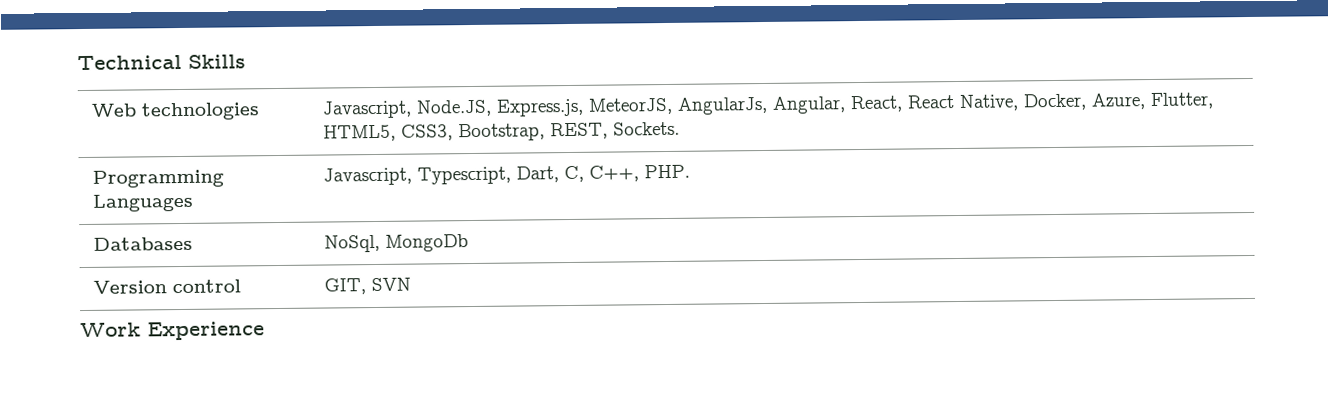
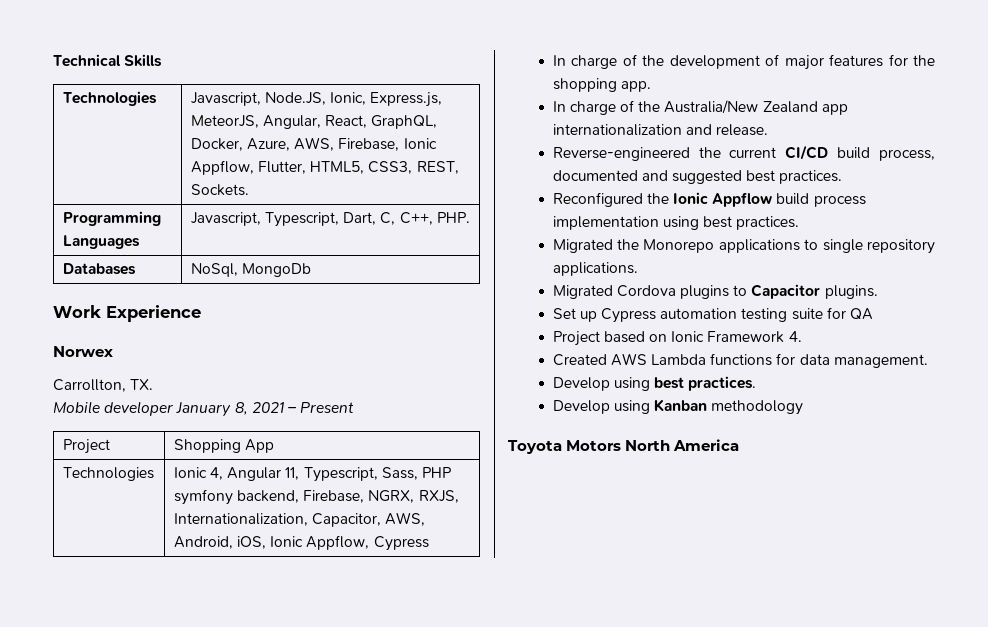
- Web technologies | Javascript, Node.JS, Express.js, MeteorJS, AngularJs, Angular, React, React Native, Docker, Azure, Flutter, HTML5, CSS3, Bootstrap, REST, Sockets.
+ Technologies | Javascript, Node.JS, Ionic, Express.js, MeteorJS, Angular, React, GraphQL, Docker, Azure, AWS, Firebase, Ionic Appflow, Flutter, HTML5, CSS3, REST, Sockets.
- Version control | GIT, SVN
  Work Experience
+ Norwex
+ Carrollton, TX.
+ Mobile developer January 8, 2021 – Present
+ Project | Shopping App
+ Technologies | Ionic 4, Angular 11, Typescript, Sass, PHP symfony backend, Firebase, NGRX, RXJS, Internationalization, Capacitor, AWS, Android, iOS, Ionic Appflow, Cypress
+ In charge of the development of major features for the shopping app.
+ In charge of the Australia/New Zealand app internationalization and release.
+ Reverse-engineered the current CI/CD build process, documented and suggested best practices.
+ Reconfigured the Ionic Appflow build process implementation using best practices.
+ Migrated the Monorepo applications to single repository applications.
+ Migrated Cordova plugins to Capacitor plugins.
+ Set up Cypress automation testing suite for QA
+ Project based on Ionic Framework 4.
+ Created AWS Lambda functions for data management.
+ Develop using best practices.
+ Develop using Kanban methodology
+ Toyota Motors North America

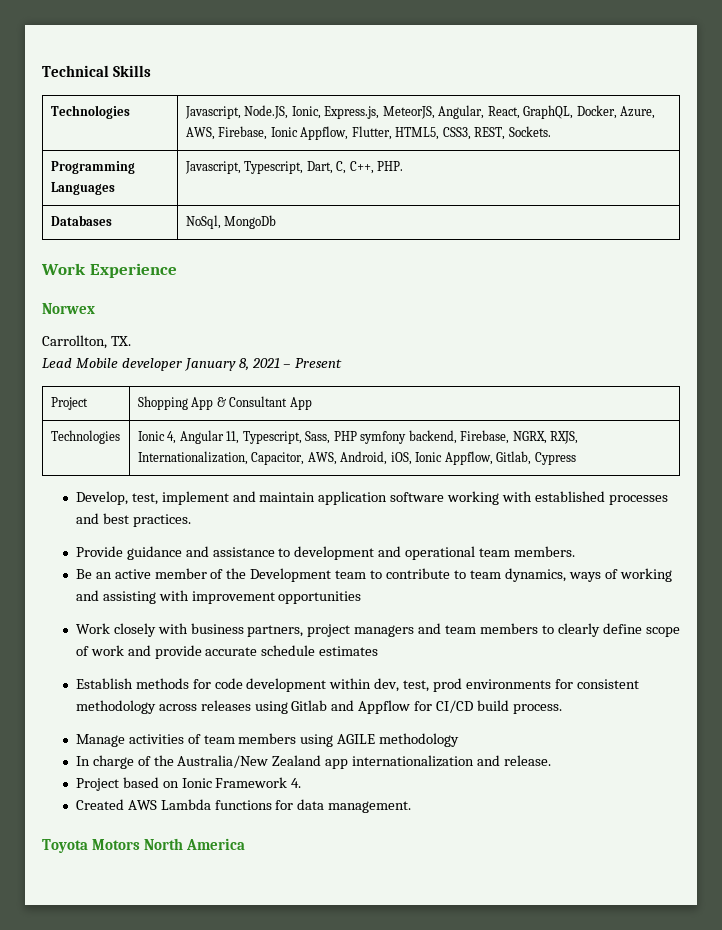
- Mobile developer January 8, 2021 – Present
+ Lead Mobile developer January 8, 2021 – Present
- Project | Shopping App
+ Project | Shopping App & Consultant App
- Technologies | Ionic 4, Angular 11, Typescript, Sass, PHP symfony backend, Firebase, NGRX, RXJS, Internationalization, Capacitor, AWS, Android, iOS, Ionic Appflow, Cypress
+ Technologies | Ionic 4, Angular 11, Typescript, Sass, PHP symfony backend, Firebase, NGRX, RXJS, Internationalization, Capacitor, AWS, Android, iOS, Ionic Appflow, Gitlab, Cypress
- In charge of the development of major features for the shopping app.
+ Develop, test, implement and maintain application software working with established processes and best practices.
+ Provide guidance and assistance to development and operational team members.
+ Be an active member of the Development team to contribute to team dynamics, ways of working and assisting with improvement opportunities
+ Work closely with business partners, project managers and team members to clearly define scope of work and provide accurate schedule estimates
+ Establish methods for code development within dev, test, prod environments for consistent methodology across releases using Gitlab and Appflow for CI/CD build process.
+ Manage activities of team members using AGILE methodology
- Reverse-engineered the current CI/CD build process, documented and suggested best practices.
- Reconfigured the Ionic Appflow build process implementation using best practices.
- Migrated the Monorepo applications to single repository applications.
- Migrated Cordova plugins to Capacitor plugins.
- Set up Cypress automation testing suite for QA
- Develop using best practices.
- Develop using Kanban methodology

